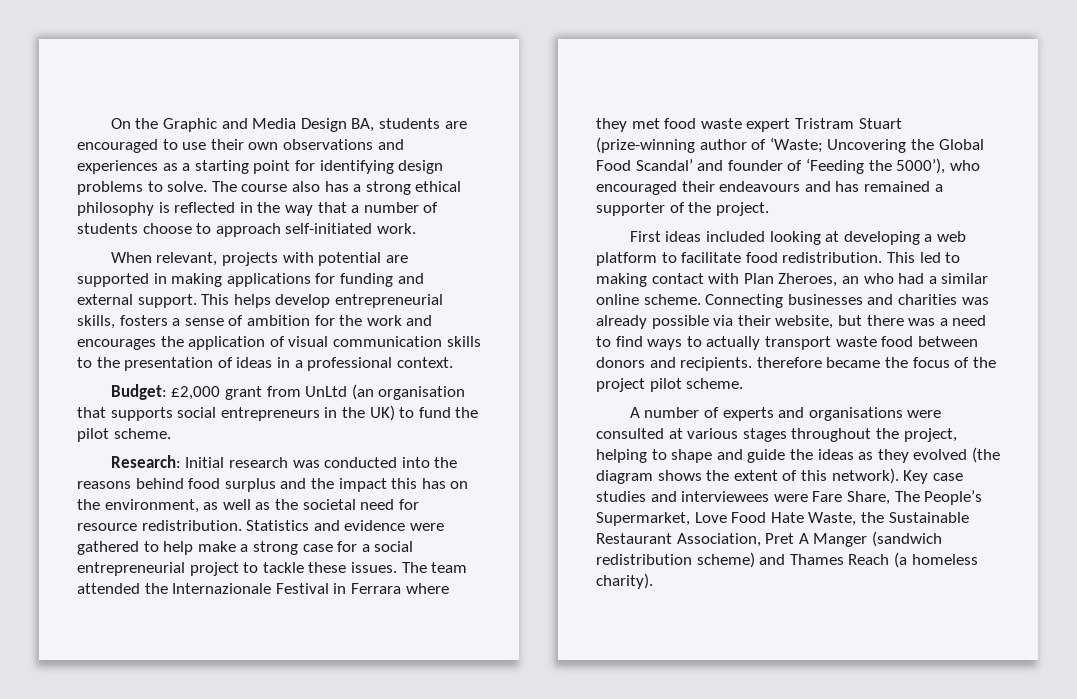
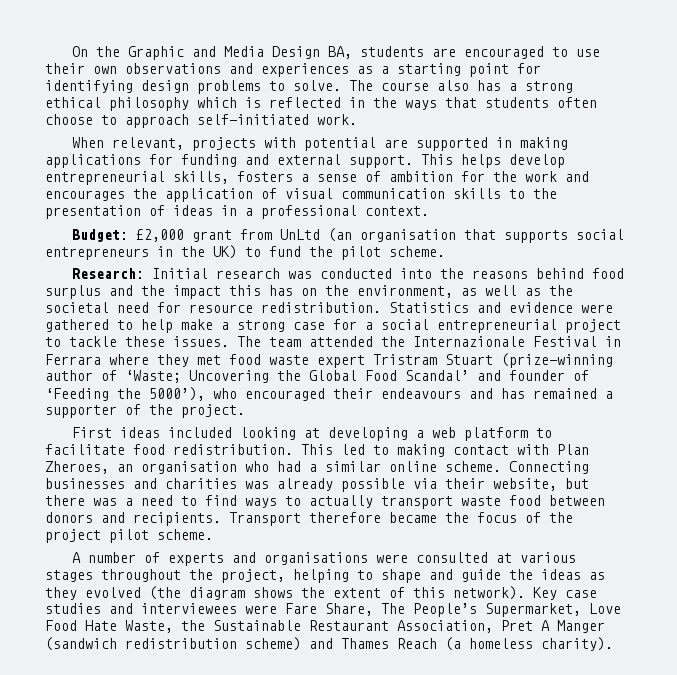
- The course also has a strong ethical philosophy is reflected in the way that a number of students choose to approach self-initiated work.
+ The course also has a strong ethical philosophy which is reflected in the ways that students often choose to approach self-initiated work.
- This led to making contact with Plan Zheroes, an who had a similar online scheme.
+ This led to making contact with Plan Zheroes, an organisation who had a similar online scheme.
- Connecting businesses and charities was already possible via their website, but there was a need to find ways to actually transport waste food between donors and recipients. therefore became the focus of the project pilot scheme.
+ Connecting businesses and charities was already possible via their website, but there was a need to find ways to actually transport waste food between donors and recipients. Transport therefore became the focus of the project pilot scheme.

